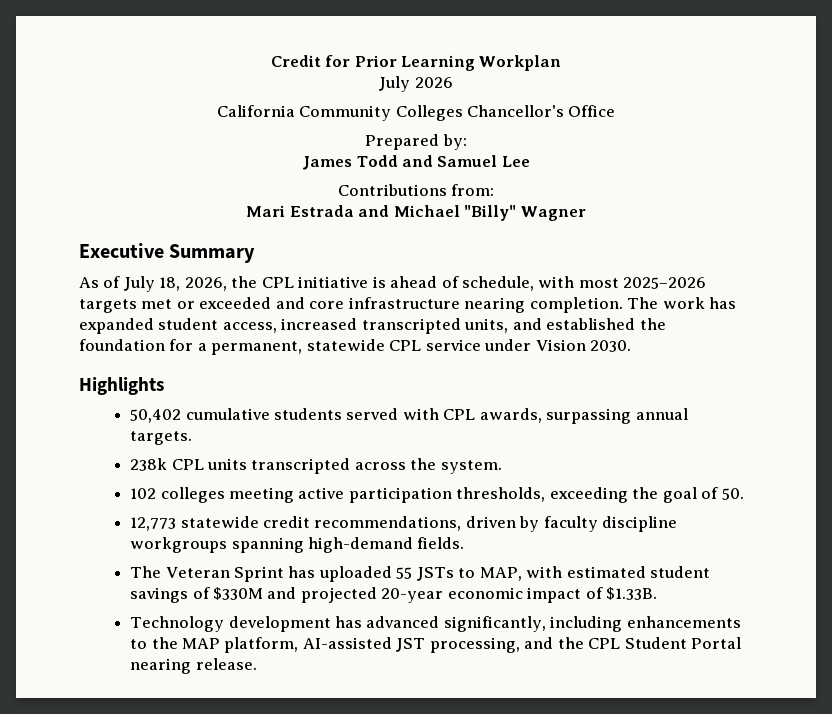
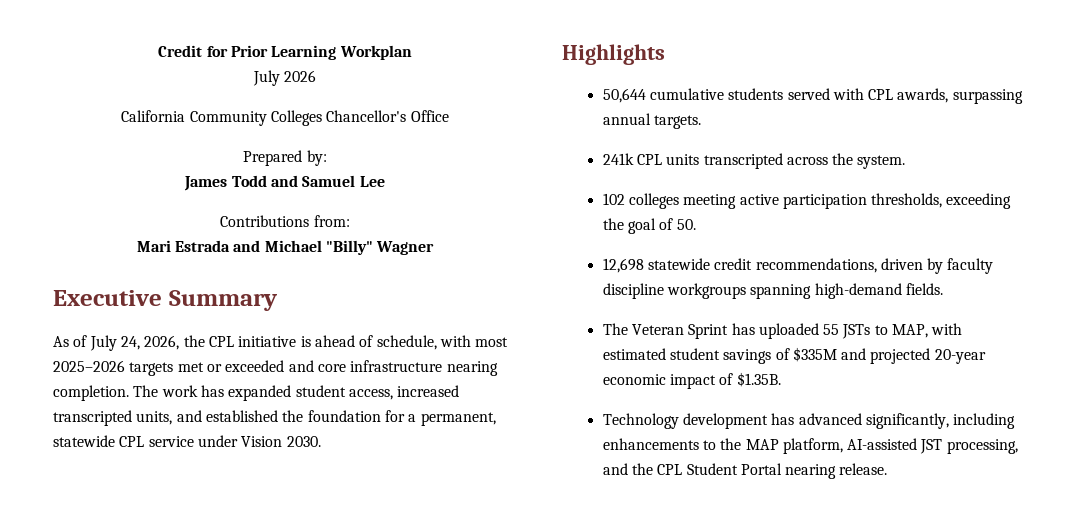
- As of July 18, 2026, the CPL initiative is ahead of schedule, with most 2025–2026 targets met or exceeded and core infrastructure nearing completion.
+ As of July 24, 2026, the CPL initiative is ahead of schedule, with most 2025–2026 targets met or exceeded and core infrastructure nearing completion.
- 50,402 cumulative students served with CPL awards, surpassing annual targets.
+ 50,644 cumulative students served with CPL awards, surpassing annual targets.
- 238k CPL units transcripted across the system.
+ 241k CPL units transcripted across the system.
- 12,773 statewide credit recommendations, driven by faculty discipline workgroups spanning high-demand fields.
+ 12,698 statewide credit recommendations, driven by faculty discipline workgroups spanning high-demand fields.
- The Veteran Sprint has uploaded 55 JSTs to MAP, with estimated student savings of $330M and projected 20-year economic impact of $1.33B.
+ The Veteran Sprint has uploaded 55 JSTs to MAP, with estimated student savings of $335M and projected 20-year economic impact of $1.35B.

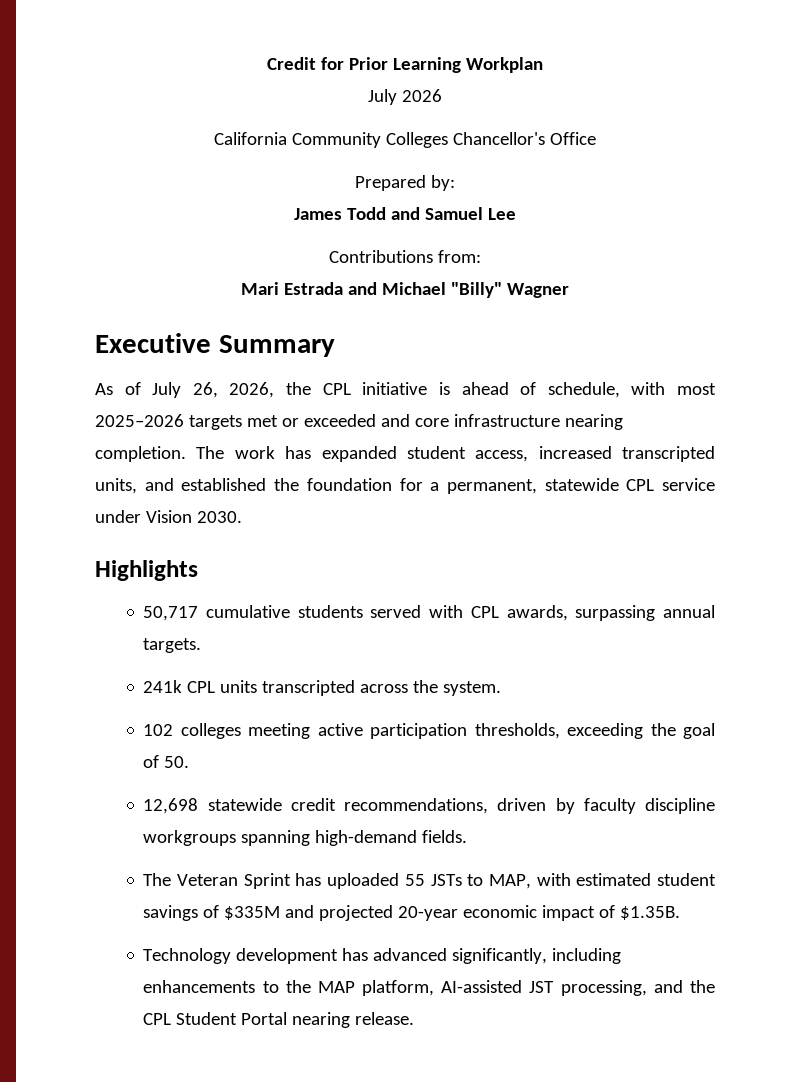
- As of July 24, 2026, the CPL initiative is ahead of schedule, with most 2025–2026 targets met or exceeded and core infrastructure nearing completion.
+ As of July 26, 2026, the CPL initiative is ahead of schedule, with most 2025–2026 targets met or exceeded and core infrastructure nearing completion.
- 50,644 cumulative students served with CPL awards, surpassing annual targets.
+ 50,717 cumulative students served with CPL awards, surpassing annual targets.

